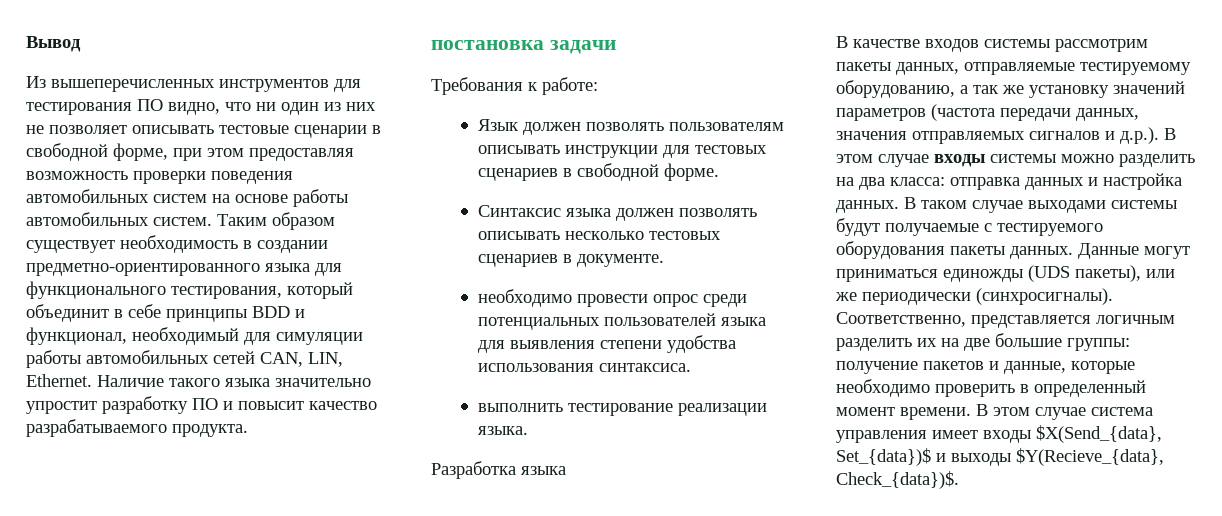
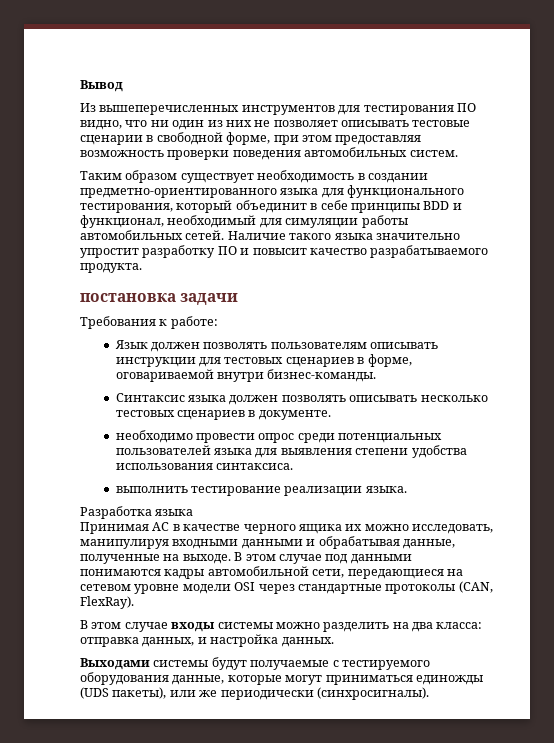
- Из вышеперечисленных инструментов для тестирования ПО видно, что ни один из них не позволяет описывать тестовые сценарии в свободной форме, при этом предоставляя возможность проверки поведения автомобильных систем на основе работы автомобильных систем. Таким образом существует необходимость в создании предметно-ориентированного языка для функционального тестирования, который объединит в себе принципы BDD и функционал, необходимый для симуляции работы автомобильных сетей CAN, LIN, Ethernet.
+ Из вышеперечисленных инструментов для тестирования ПО видно, что ни один из них не позволяет описывать тестовые сценарии в свободной форме, при этом предоставляя возможность проверки поведения автомобильных систем.
+ Таким образом существует необходимость в создании предметно-ориентированного языка для функционального тестирования, который объединит в себе принципы BDD и функционал, необходимый для симуляции работы автомобильных сетей.
- Язык должен позволять пользователям описывать инструкции для тестовых сценариев в свободной форме.
+ Язык должен позволять пользователям описывать инструкции для тестовых сценариев в форме, оговариваемой внутри бизнес-команды.
- В качестве входов системы рассмотрим пакеты данных, отправляемые тестируемому оборудованию, а так же установку значений параметров (частота передачи данных, значения отправляемых сигналов и д.р.). В этом случае входы системы можно разделить на два класса: отправка данных и настройка данных. В таком случае выходами системы будут получаемые с тестируемого оборудования пакеты данных. Данные могут приниматься единожды (UDS пакеты), или же периодически (синхросигналы). Соответственно, представляется логичным разделить их на две большие группы: получение пакетов и данные, которые необходимо проверить в определенный момент времени. В этом случае система управления имеет входы $X(Send_{data}, Set_{data})$ и выходы $Y(Recieve_{data}, Check_{data})$.
+ Принимая АС в качестве черного ящика их можно исследовать, манипулируя входными данными и обрабатывая данные, полученные на выходе. В этом случае под данными понимаются кадры автомобильной сети, передающиеся на сетевом уровне модели OSI через стандартные протоколы (CAN, FlexRay).
+ В этом случае входы системы можно разделить на два класса: отправка данных, и настройка данных.
+ Выходами системы будут получаемые с тестируемого оборудования данные, которые могут приниматься единожды (UDS пакеты), или же периодически (синхросигналы).

